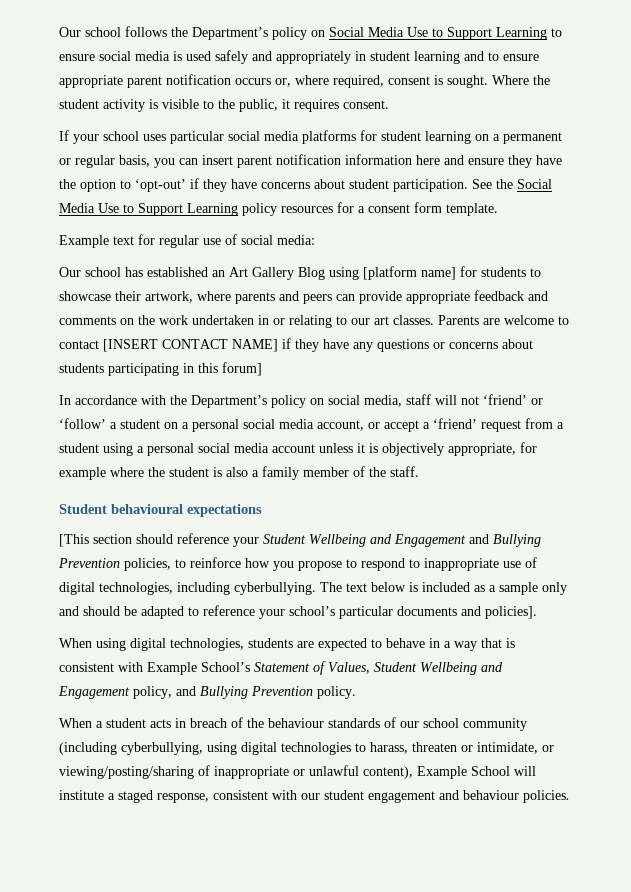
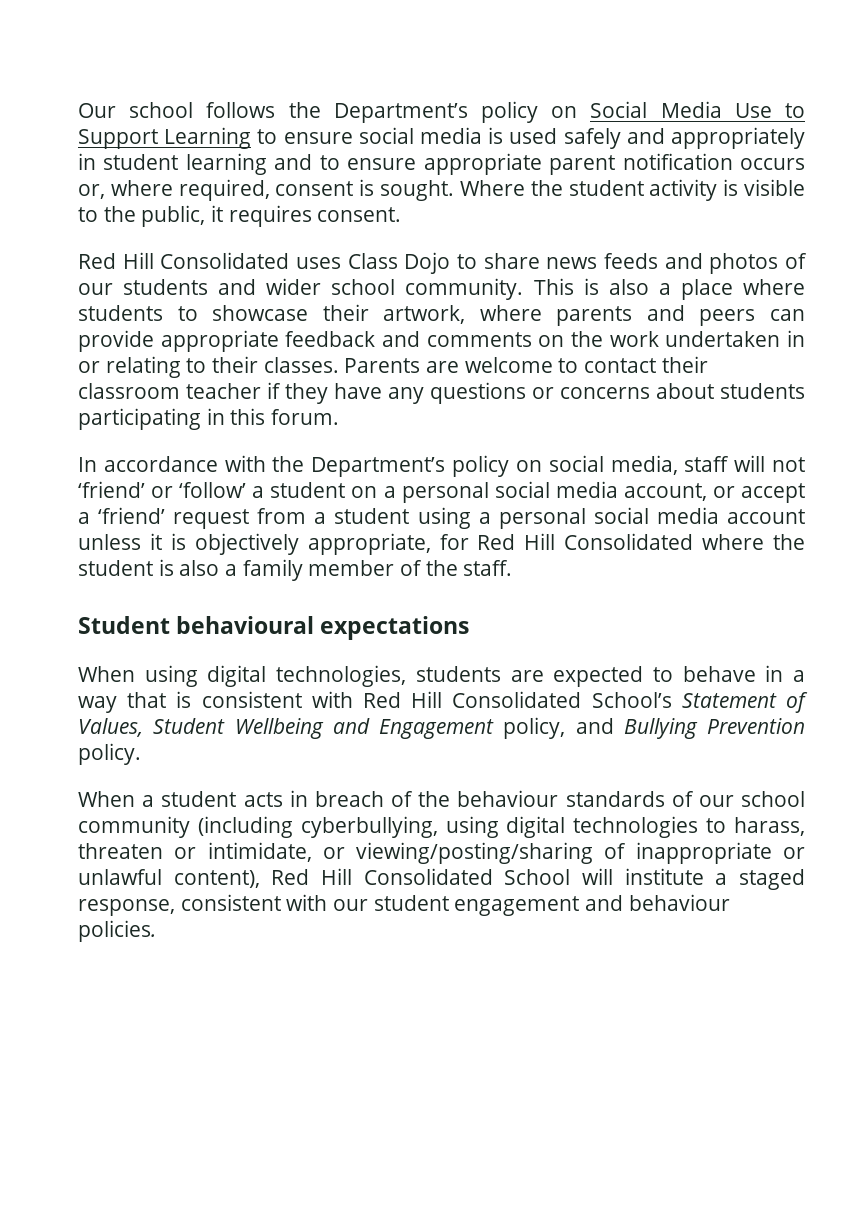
- If your school uses particular social media platforms for student learning on a permanent or regular basis, you can insert parent notification information here and ensure they have the option to ‘opt-out’ if they have concerns about student participation. See the Social Media Use to Support Learning policy resources for a consent form template.
- Example text for regular use of social media:
- Our school has established an Art Gallery Blog using [platform name] for students to showcase their artwork, where parents and peers can provide appropriate feedback and comments on the work undertaken in or relating to our art classes.
+ Red Hill Consolidated uses Class Dojo to share news feeds and photos of our students and wider school community. This is also a place where students to showcase their artwork, where parents and peers can provide appropriate feedback and comments on the work undertaken in or relating to their classes.
- Parents are welcome to contact [INSERT CONTACT NAME] if they have any questions or concerns about students participating in this forum]
+ Parents are welcome to contact their classroom teacher if they have any questions or concerns about students participating in this forum.
- In accordance with the Department’s policy on social media, staff will not ‘friend’ or ‘follow’ a student on a personal social media account, or accept a ‘friend’ request from a student using a personal social media account unless it is objectively appropriate, for example where the student is also a family member of the staff.
+ In accordance with the Department’s policy on social media, staff will not ‘friend’ or ‘follow’ a student on a personal social media account, or accept a ‘friend’ request from a student using a personal social media account unless it is objectively appropriate, for Red Hill Consolidated where the student is also a family member of the staff.
- [This section should reference your Student Wellbeing and Engagement and Bullying Prevention policies, to reinforce how you propose to respond to inappropriate use of digital technologies, including cyberbullying. The text below is included as a sample only and should be adapted to reference your school’s particular documents and policies].
- When using digital technologies, students are expected to behave in a way that is consistent with Example School’s Statement of Values, Student Wellbeing and Engagement policy, and Bullying Prevention policy.
+ When using digital technologies, students are expected to behave in a way that is consistent with Red Hill Consolidated School’s Statement of Values, Student Wellbeing and Engagement policy, and Bullying Prevention policy.
- When a student acts in breach of the behaviour standards of our school community (including cyberbullying, using digital technologies to harass, threaten or intimidate, or viewing/posting/sharing of inappropriate or unlawful content), Example School will institute a staged response, consistent with our student engagement and behaviour policies.
+ When a student acts in breach of the behaviour standards of our school community (including cyberbullying, using digital technologies to harass, threaten or intimidate, or viewing/posting/sharing of inappropriate or unlawful content), Red Hill Consolidated School will institute a staged response, consistent with our student engagement and behaviour policies.

